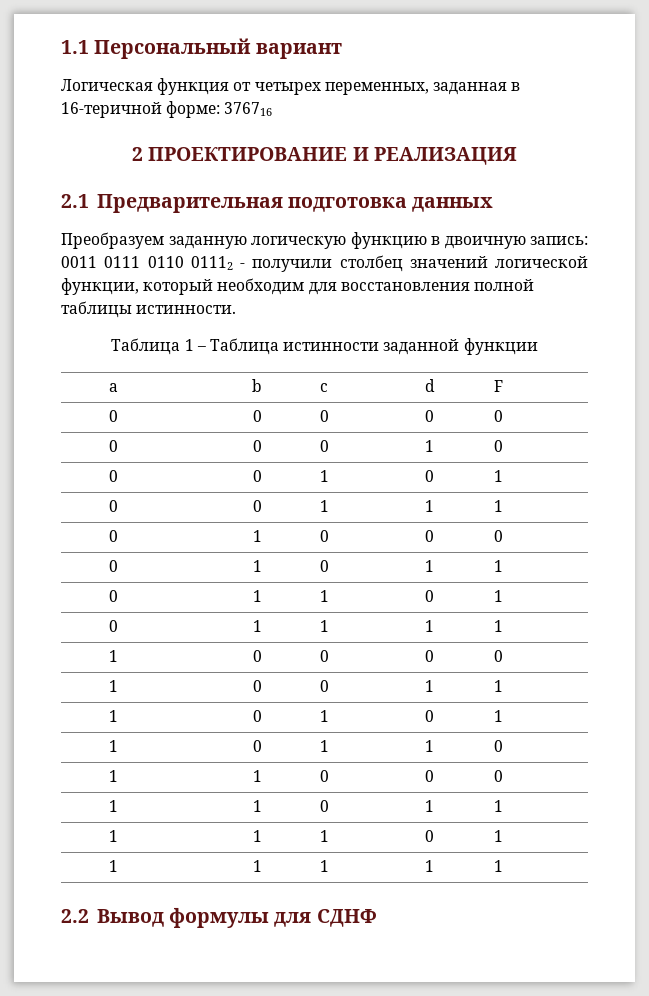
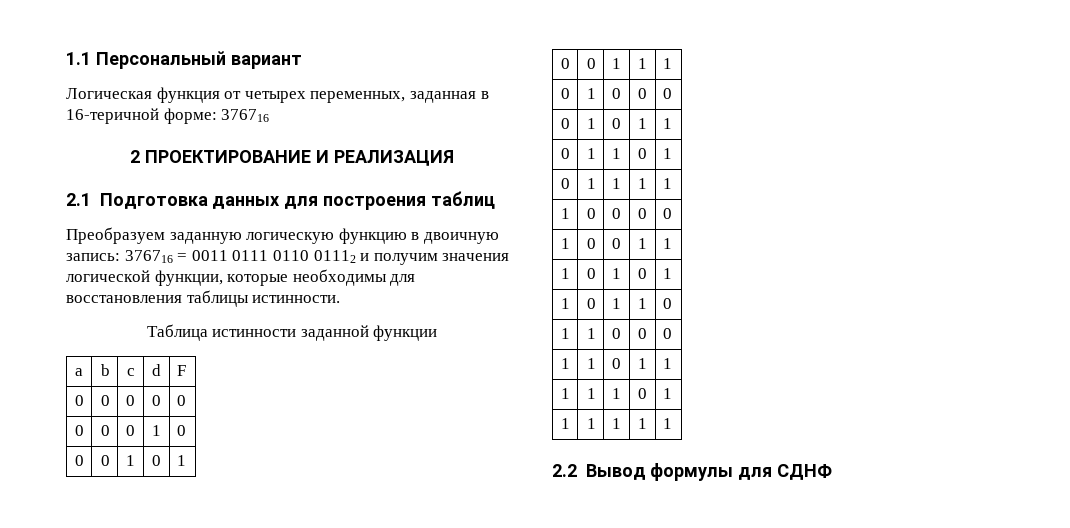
- 2.1 Предварительная подготовка данных
+ 2.1 Подготовка данных для построения таблиц
- Преобразуем заданную логическую функцию в двоичную запись: 0011 0111 0110 01112 - получили столбец значений логической функции, который необходим для восстановления полной таблицы истинности.
+ Преобразуем заданную логическую функцию в двоичную запись: 376716 = 0011 0111 0110 01112 и получим значения логической функции, которые необходимы для восстановления таблицы истинности.
- Таблица 1 – Таблица истинности заданной функции
+ Таблица истинности заданной функции

